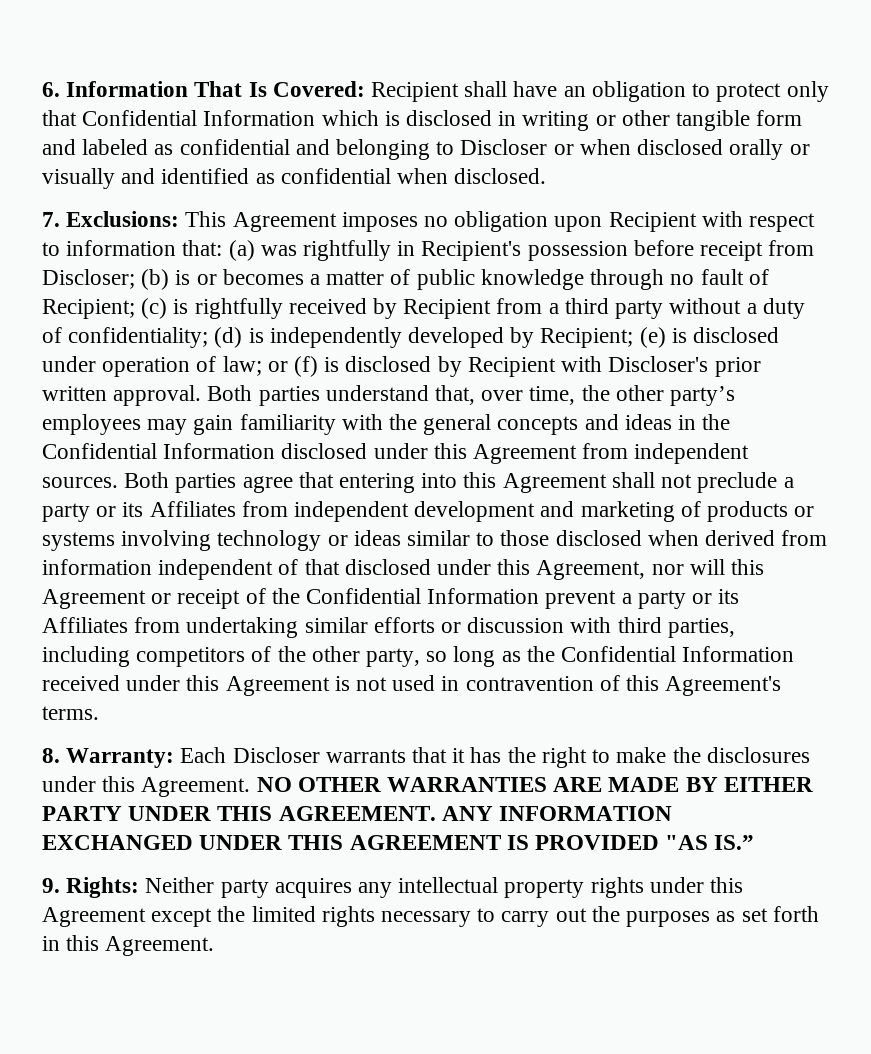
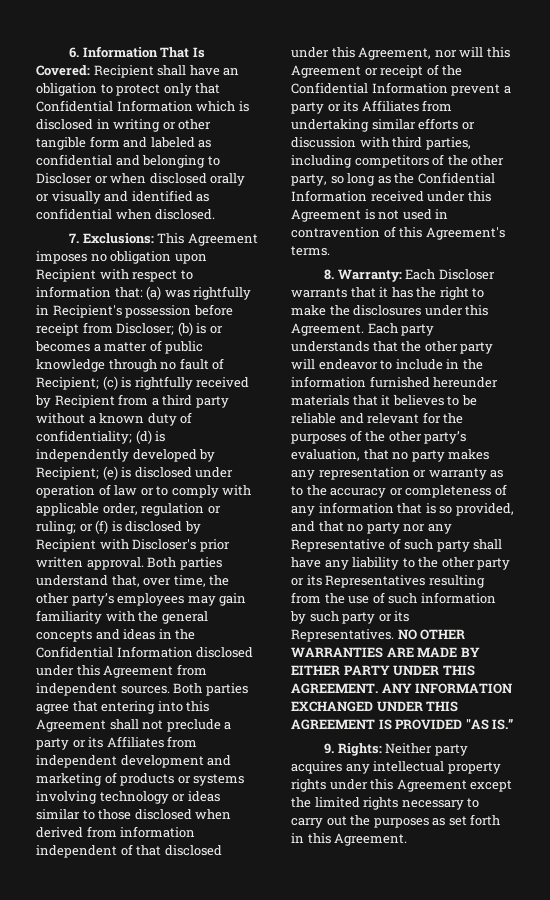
- (c) is rightfully received by Recipient from a third party without a duty of confidentiality;
+ (c) is rightfully received by Recipient from a third party without a known duty of confidentiality;
- (e) is disclosed under operation of law;
+ (e) is disclosed under operation of law or to comply with applicable order, regulation or ruling;
+ Each party understands that the other party will endeavor to include in the information furnished hereunder materials that it believes to be reliable and relevant for the purposes of the other party’s evaluation, that no party makes any representation or warranty as to the accuracy or completeness of any information that is so provided, and that no party nor any Representative of such party shall have any liability to the other party or its Representatives resulting from the use of such information by such party or its Representatives.

